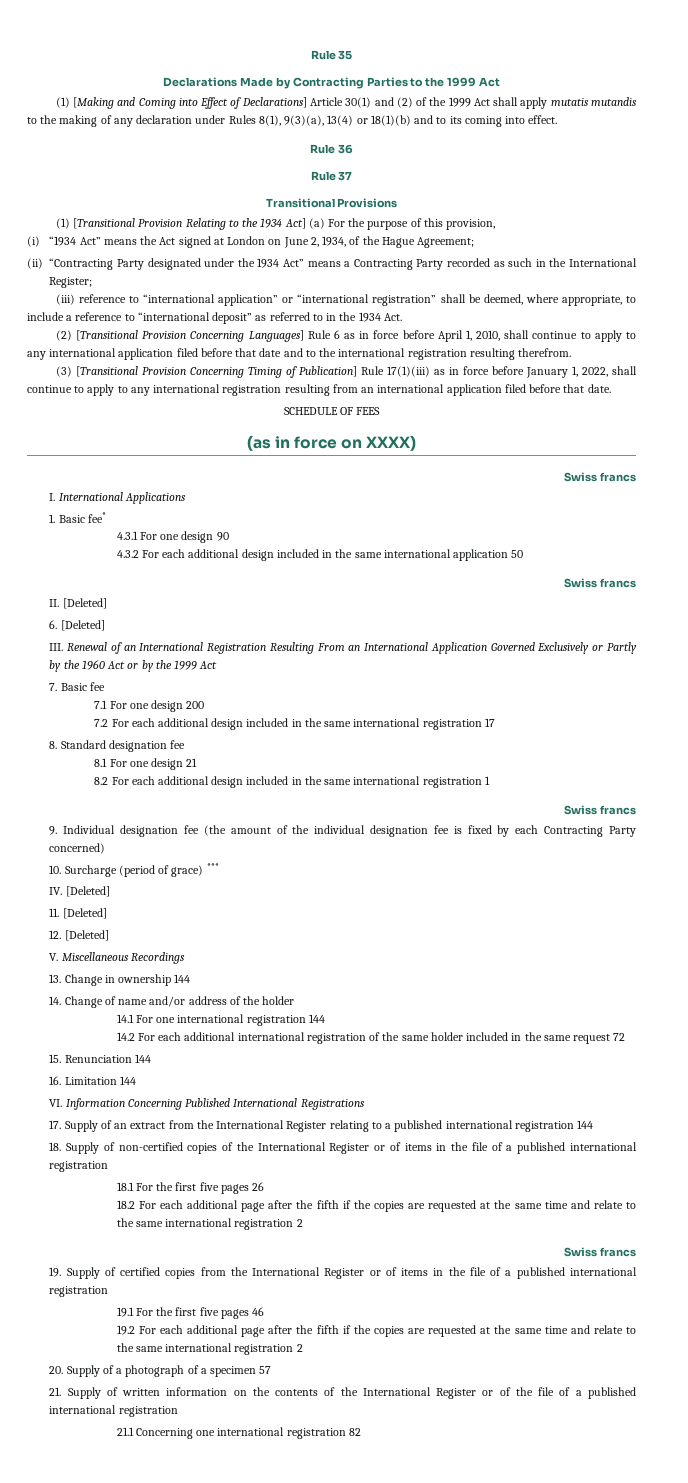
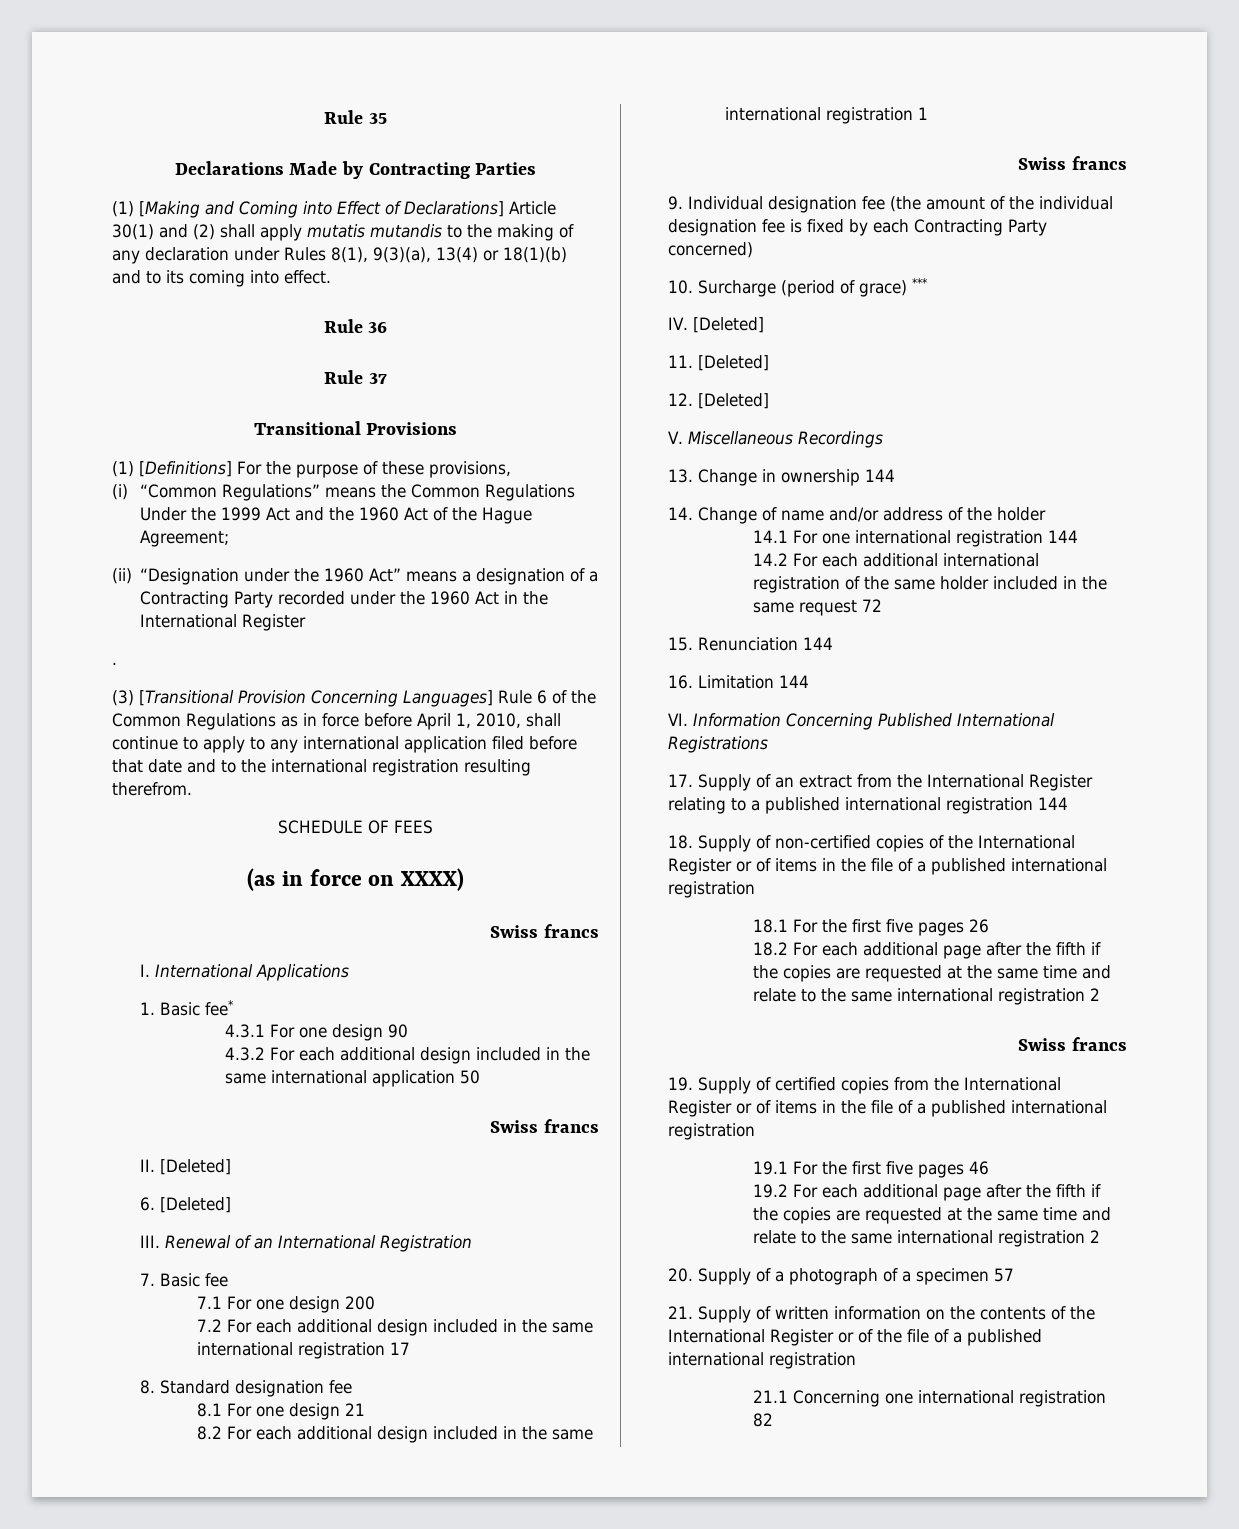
- Declarations Made by Contracting Parties to the 1999 Act
+ Declarations Made by Contracting Parties
- (1) [Making and Coming into Effect of Declarations] Article 30(1) and (2) of the 1999 Act shall apply mutatis mutandis to the making of any declaration under Rules 8(1), 9(3)(a), 13(4) or 18(1)(b) and to its coming into effect.
+ (1) [Making and Coming into Effect of Declarations] Article 30(1) and (2) shall apply mutatis mutandis to the making of any declaration under Rules 8(1), 9(3)(a), 13(4) or 18(1)(b) and to its coming into effect.
- (1) [Transitional Provision Relating to the 1934 Act] (a) For the purpose of this provision,
+ (1) [Definitions] For the purpose of these provisions,
- (i) “1934 Act” means the Act signed at London on June 2, 1934, of the Hague Agreement;
+ (i) “Common Regulations” means the Common Regulations Under the 1999 Act and the 1960 Act of the Hague Agreement;
- (ii) “Contracting Party designated under the 1934 Act” means a Contracting Party recorded as such in the International Register;
- (iii) reference to “international application” or “international registration” shall be deemed, where appropriate, to include a reference to “international deposit” as referred to in the 1934 Act.
- (2) [Transitional Provision Concerning Languages] Rule 6 as in force before April 1, 2010, shall continue to apply to any international application filed before that date and to the international registration resulting therefrom.
+ (ii) “Designation under the 1960 Act” means a designation of a Contracting Party recorded under the 1960 Act in the International Register
+ .
+ (3) [Transitional Provision Concerning Languages] Rule 6 of the Common Regulations as in force before April 1, 2010, shall continue to apply to any international application filed before that date and to the international registration resulting therefrom.
- (3) [Transitional Provision Concerning Timing of Publication] Rule 17(1)(iii) as in force before January 1, 2022, shall continue to apply to any international registration resulting from an international application filed before that date.
- III. Renewal of an International Registration Resulting From an International Application Governed Exclusively or Partly by the 1960 Act or by the 1999 Act
+ III. Renewal of an International Registration

